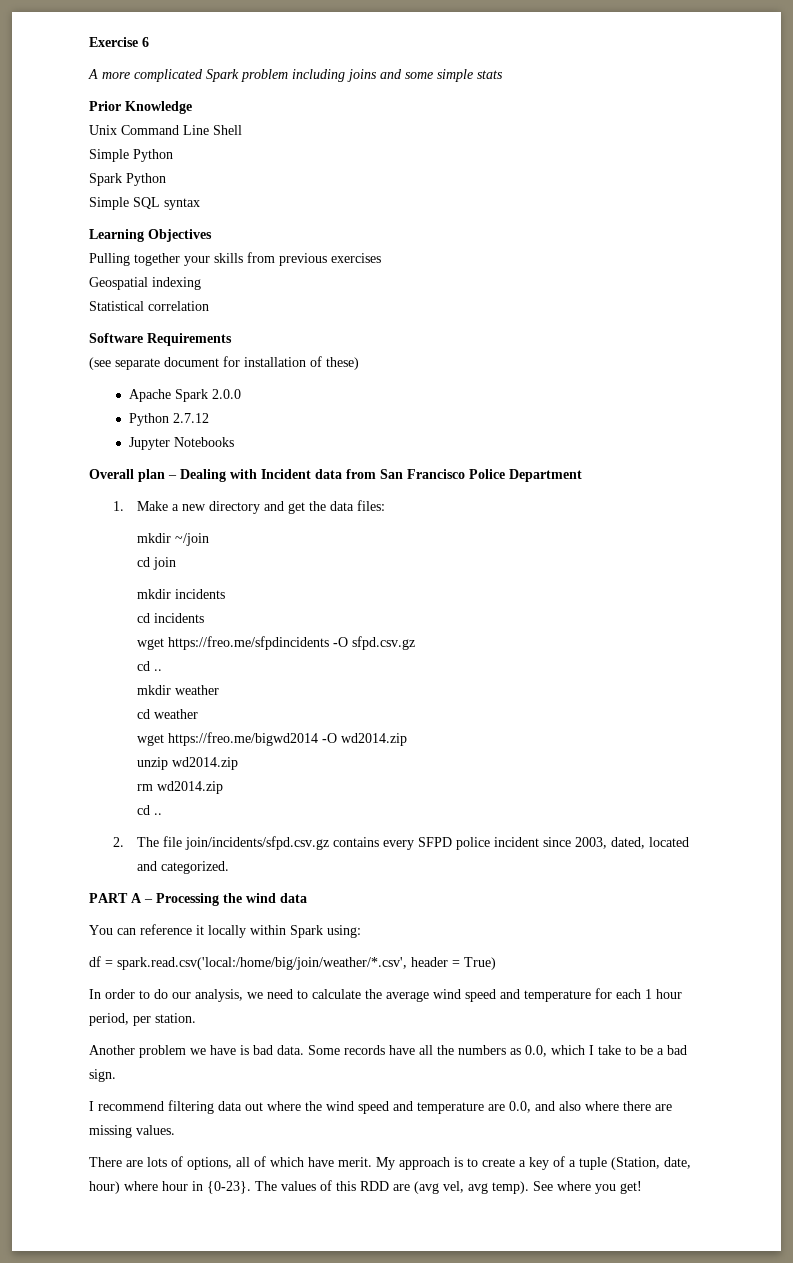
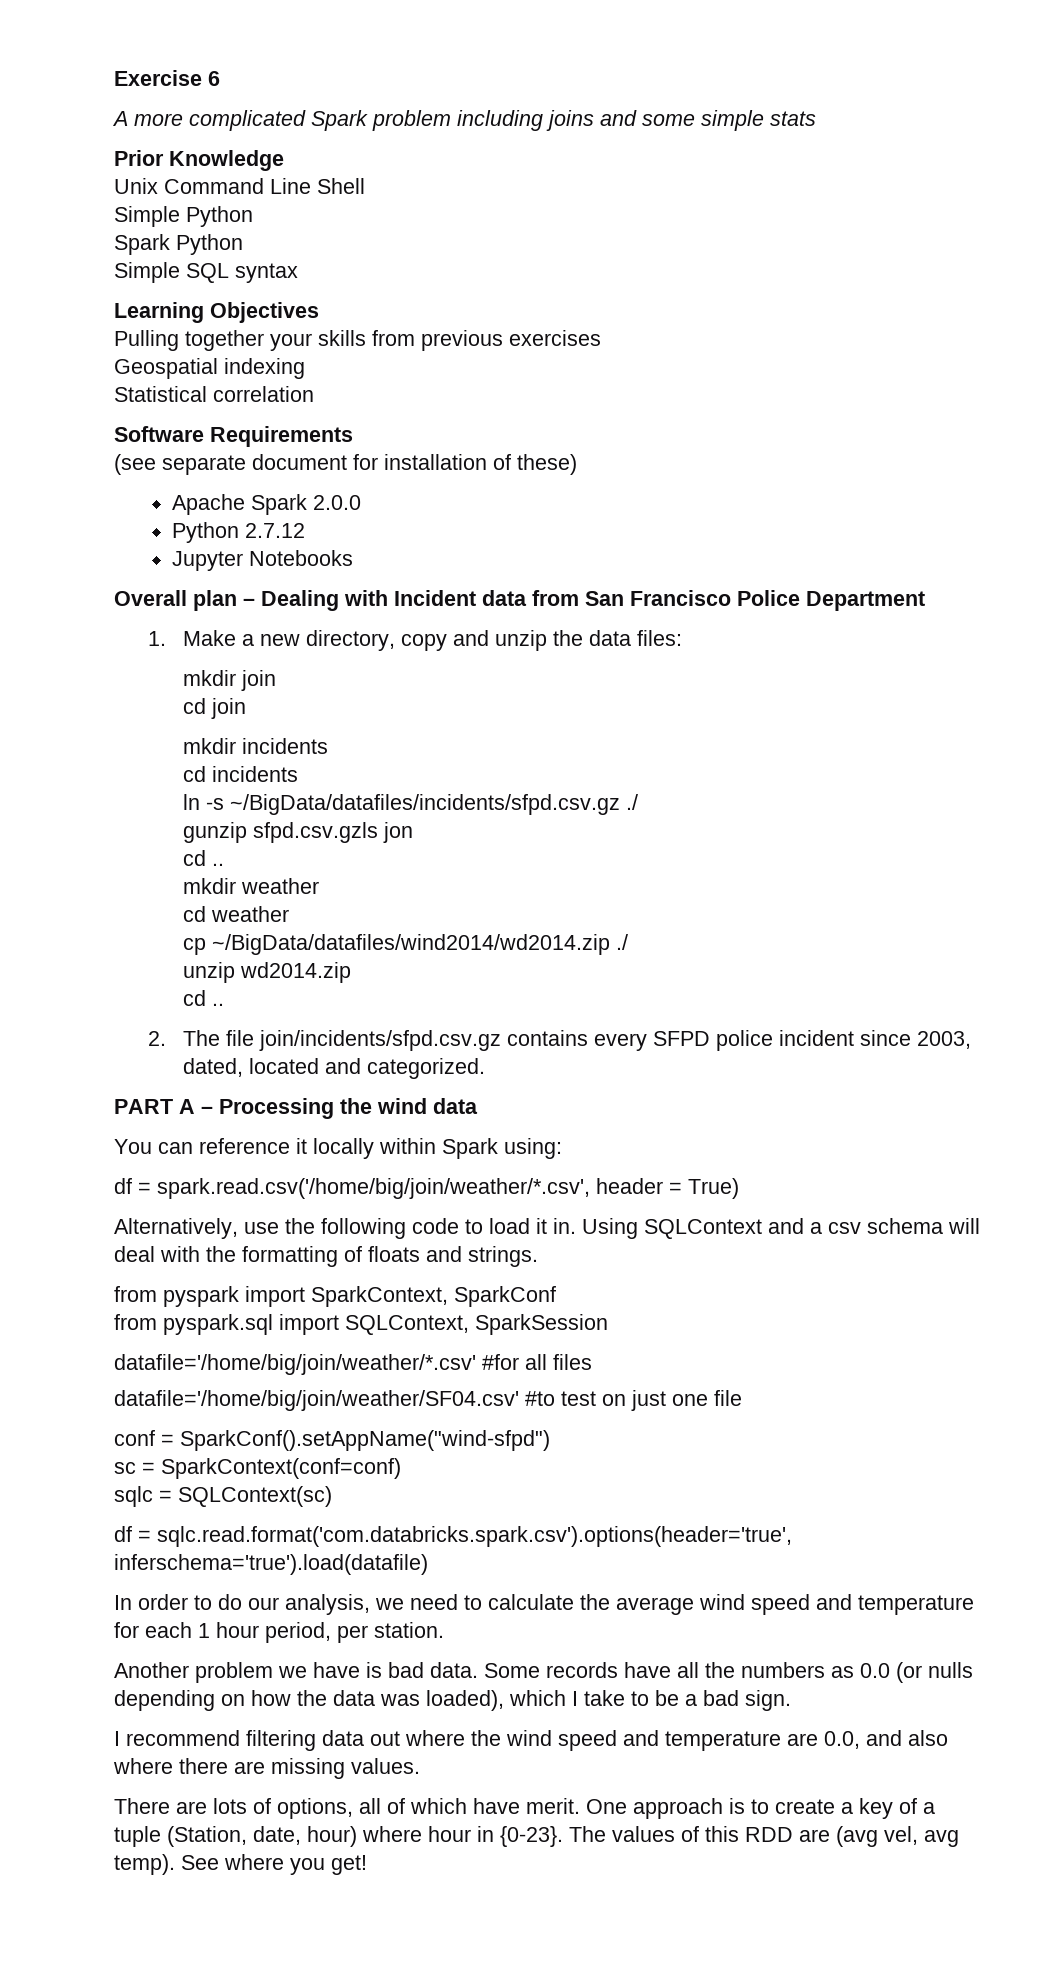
- 1. Make a new directory and get the data files:
+ 1. Make a new directory, copy and unzip the data files:
- mkdir ~/join
+ mkdir join
- wget https://freo.me/sfpdincidents -O sfpd.csv.gz
+ ln -s ~/BigData/datafiles/incidents/sfpd.csv.gz ./
+ gunzip sfpd.csv.gzls jon
- wget https://freo.me/bigwd2014 -O wd2014.zip
+ cp ~/BigData/datafiles/wind2014/wd2014.zip ./
- rm wd2014.zip
- df = spark.read.csv('local:/home/big/join/weather/*.csv', header = True)
+ df = spark.read.csv('/home/big/join/weather/*.csv', header = True)
+ Alternatively, use the following code to load it in. Using SQLContext and a csv schema will deal with the formatting of floats and strings.
+ from pyspark import SparkContext, SparkConf
+ from pyspark.sql import SQLContext, SparkSession
+ datafile='/home/big/join/weather/*.csv' #for all files
+ datafile='/home/big/join/weather/SF04.csv' #to test on just one file
+ conf = SparkConf().setAppName("wind-sfpd")
+ sc = SparkContext(conf=conf)
+ sqlc = SQLContext(sc)
+ df = sqlc.read.format('com.databricks.spark.csv').options(header='true', inferschema='true').load(datafile)
- Some records have all the numbers as 0.0, which I take to be a bad sign.
+ Some records have all the numbers as 0.0 (or nulls depending on how the data was loaded), which I take to be a bad sign.
- My approach is to create a key of a tuple (Station, date, hour) where hour in {0-23}.
+ One approach is to create a key of a tuple (Station, date, hour) where hour in {0-23}.

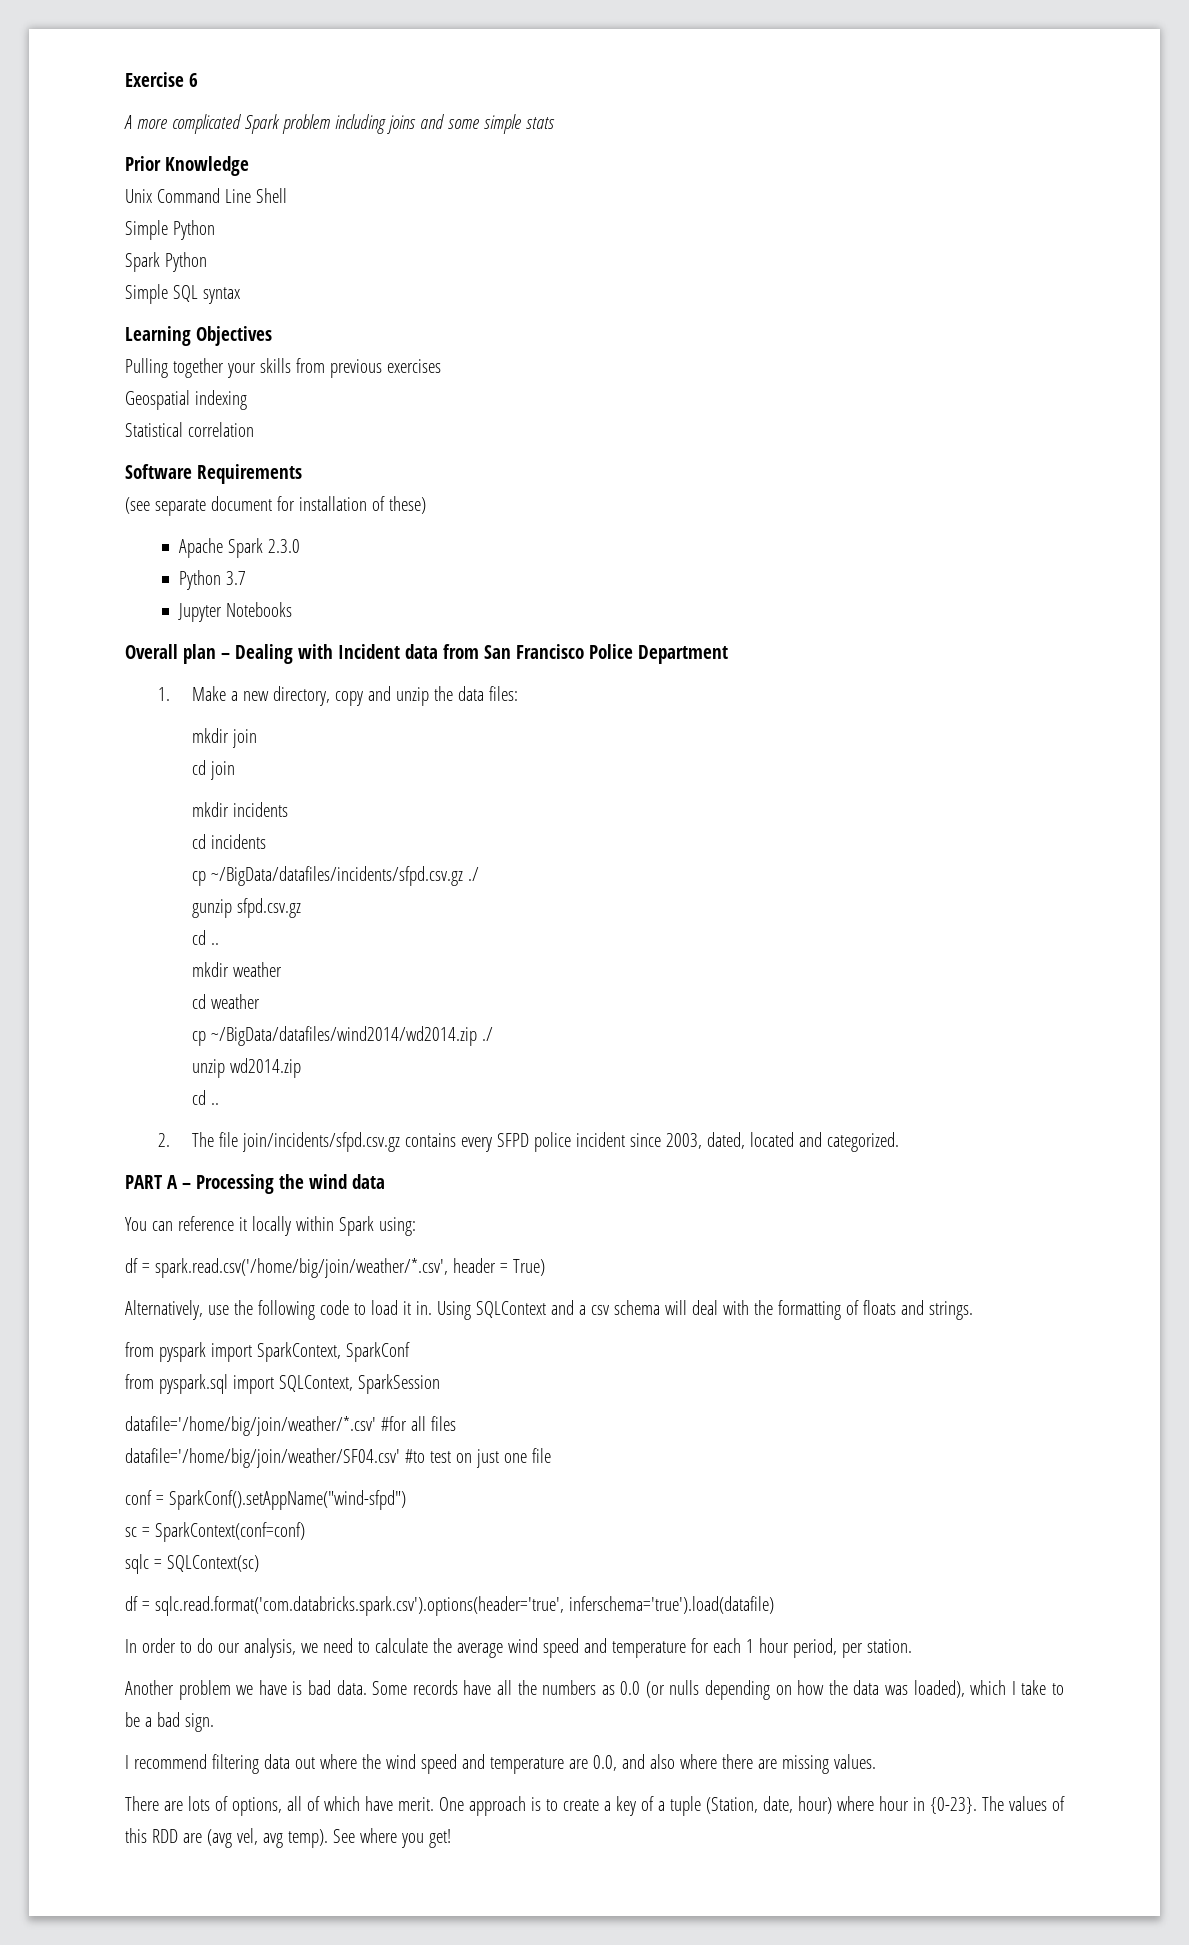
- Apache Spark 2.0.0
- Python 2.7.12
+ Apache Spark 2.3.0
+ Python 3.7
- ln -s ~/BigData/datafiles/incidents/sfpd.csv.gz ./
+ cp ~/BigData/datafiles/incidents/sfpd.csv.gz ./
- gunzip sfpd.csv.gzls jon
+ gunzip sfpd.csv.gz

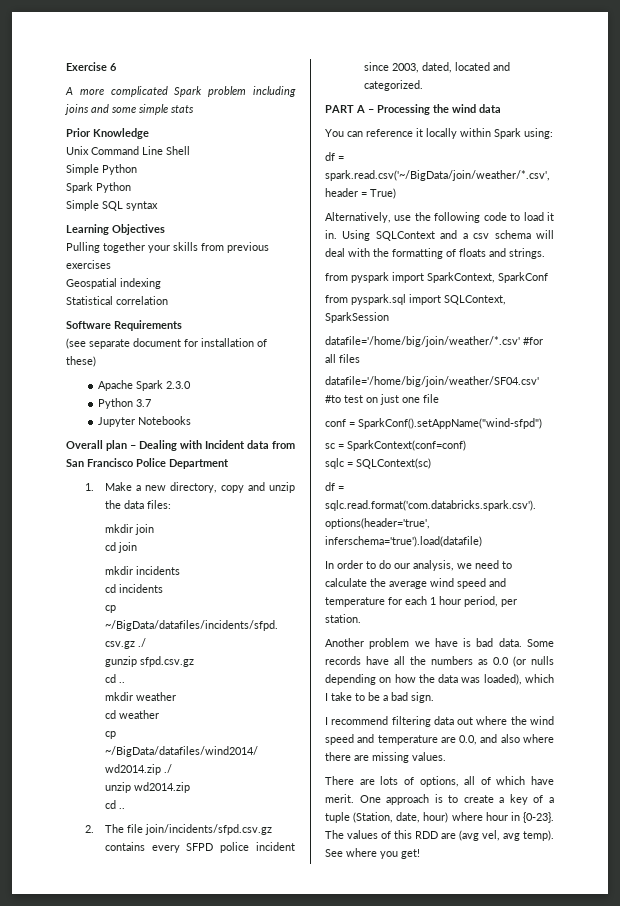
- df = spark.read.csv('/home/big/join/weather/*.csv', header = True)
+ df = spark.read.csv('~/BigData/join/weather/*.csv', header = True)

